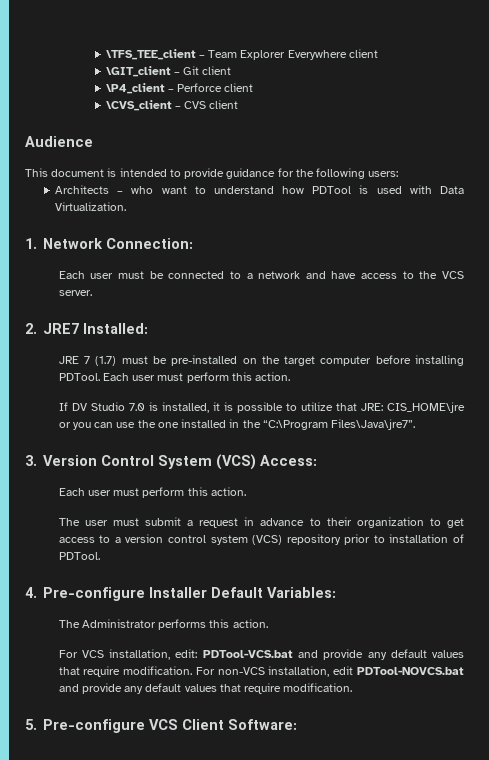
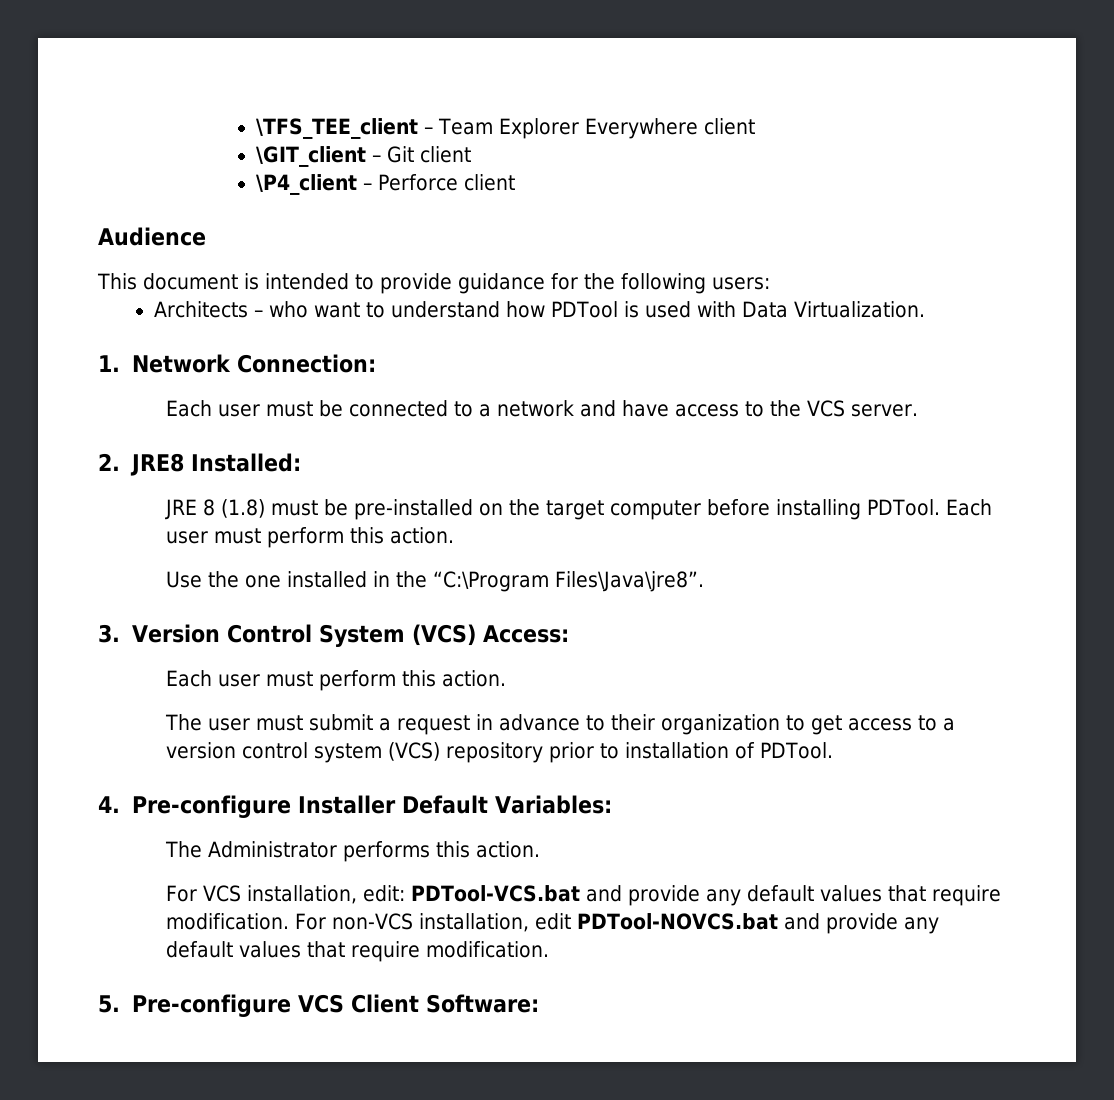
- \CVS_client – CVS client
- 2. JRE7 Installed:
+ 2. JRE8 Installed:
- JRE 7 (1.7) must be pre-installed on the target computer before installing PDTool.
+ JRE 8 (1.8) must be pre-installed on the target computer before installing PDTool.
- If DV Studio 7.0 is installed, it is possible to utilize that JRE: CIS_HOME\jre or you can use the one installed in the “C:\Program Files\Java\jre7”.
+ Use the one installed in the “C:\Program Files\Java\jre8”.

